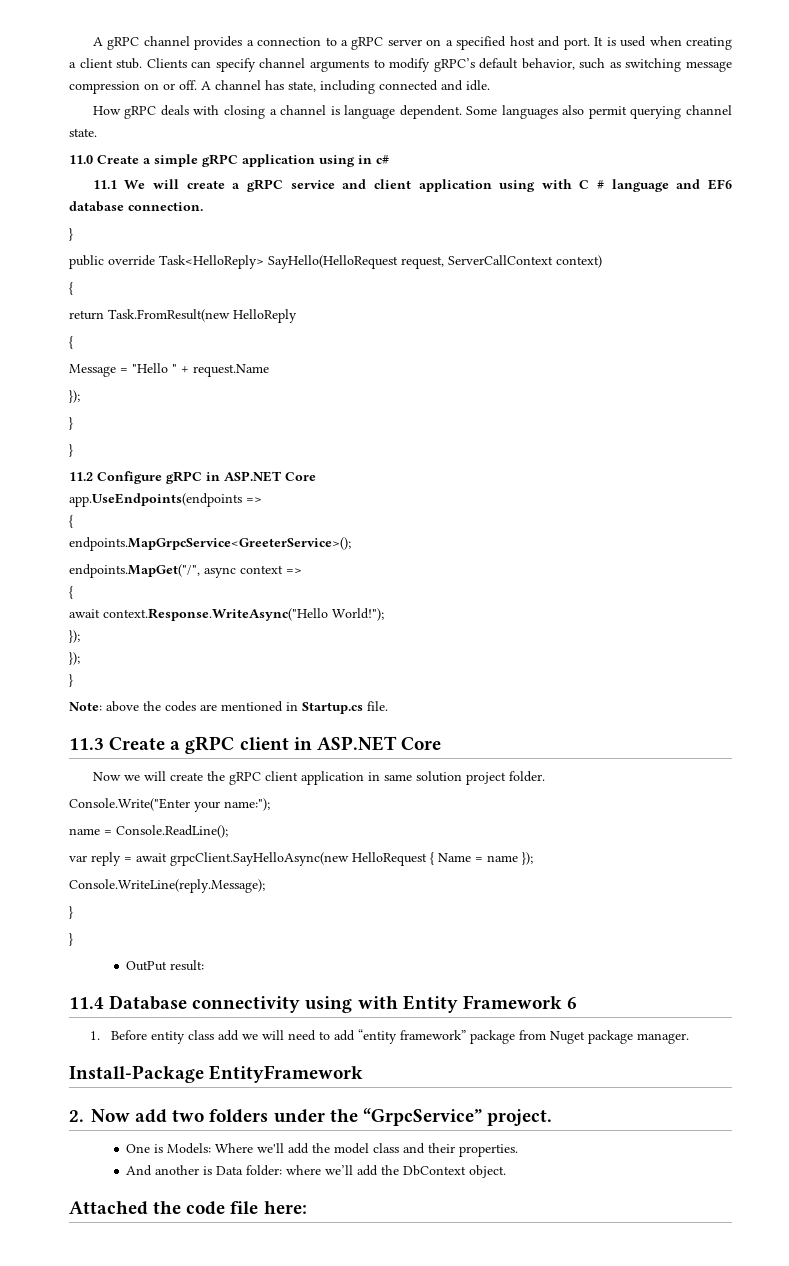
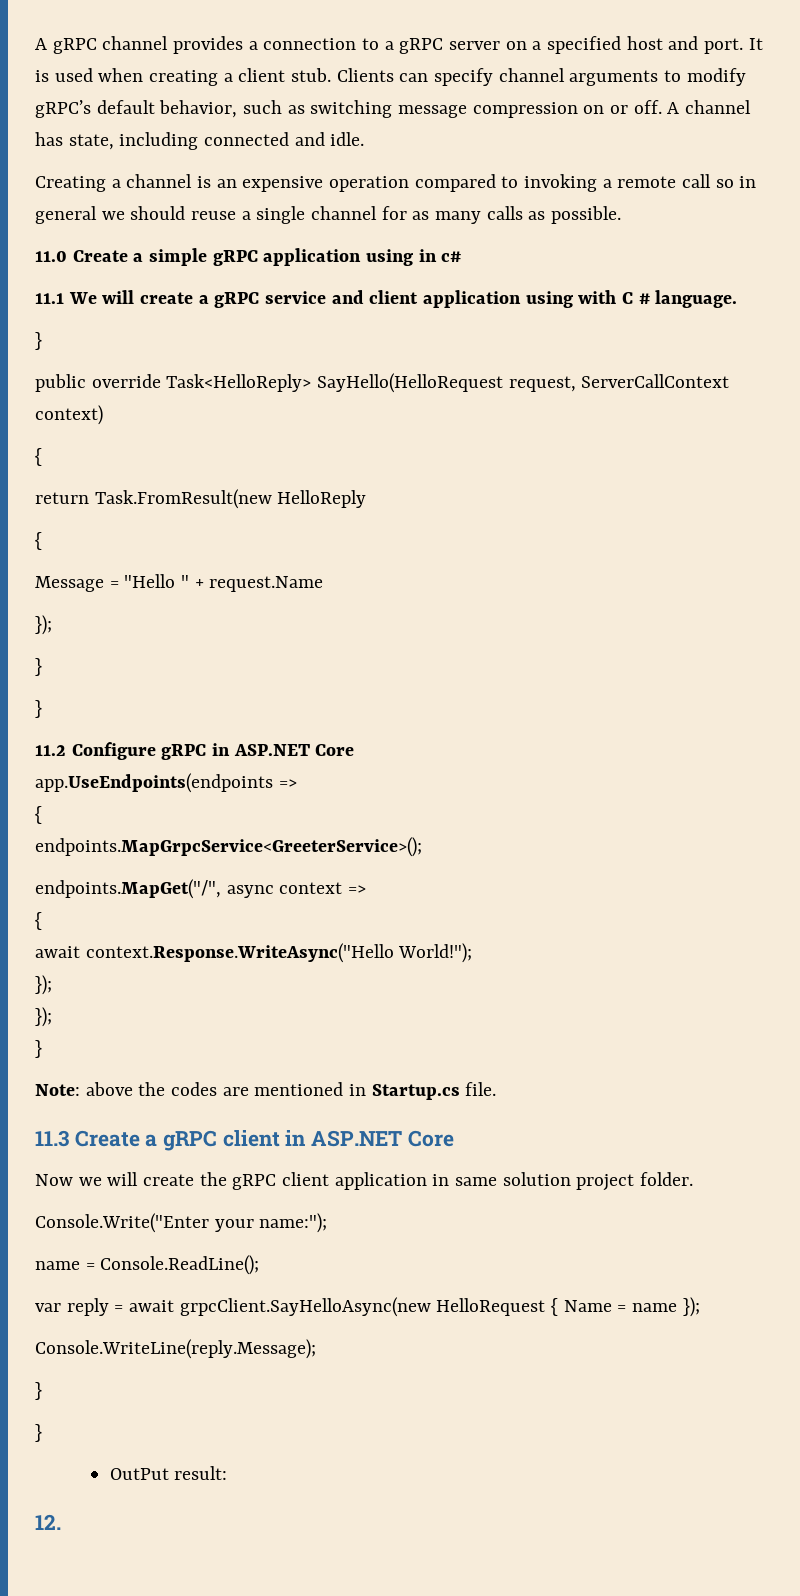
- How gRPC deals with closing a channel is language dependent. Some languages also permit querying channel state.
+ Creating a channel is an expensive operation compared to invoking a remote call so in general we should reuse a single channel for as many calls as possible.
- 11.1 We will create a gRPC service and client application using with C # language and EF6 database connection.
+ 11.1 We will create a gRPC service and client application using with C # language.
- 11.4 Database connectivity using with Entity Framework 6
- 1. Before entity class add we will need to add “entity framework” package from Nuget package manager.
- Install-Package EntityFramework
- 2. Now add two folders under the “GrpcService” project.
- One is Models: Where we'll add the model class and their properties.
- And another is Data folder: where we’ll add the DbContext object.
- Attached the code file here:
+ 12.

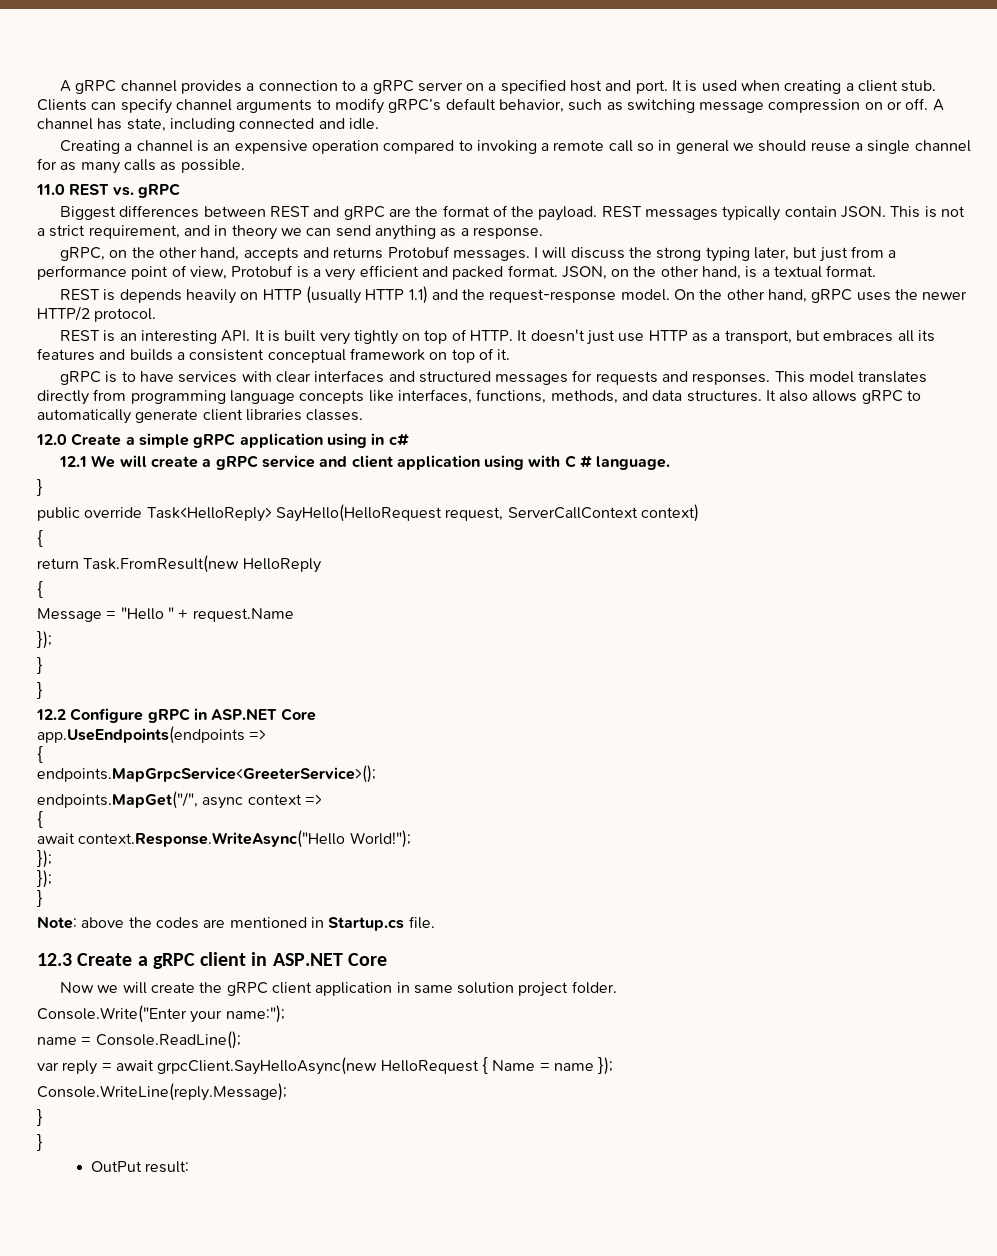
- 11.0 Create a simple gRPC application using in c#
+ 11.0 REST vs. gRPC
+ Biggest differences between REST and gRPC are the format of the payload. REST messages typically contain JSON. This is not a strict requirement, and in theory we can send anything as a response.
+ gRPC, on the other hand, accepts and returns Protobuf messages. I will discuss the strong typing later, but just from a performance point of view, Protobuf is a very efficient and packed format. JSON, on the other hand, is a textual format.
+ REST is depends heavily on HTTP (usually HTTP 1.1) and the request-response model. On the other hand, gRPC uses the newer HTTP/2 protocol.
+ REST is an interesting API. It is built very tightly on top of HTTP. It doesn't just use HTTP as a transport, but embraces all its features and builds a consistent conceptual framework on top of it.
+ gRPC is to have services with clear interfaces and structured messages for requests and responses. This model translates directly from programming language concepts like interfaces, functions, methods, and data structures. It also allows gRPC to automatically generate client libraries classes.
+ 12.0 Create a simple gRPC application using in c#
- 11.1 We will create a gRPC service and client application using with C # language.
+ 12.1 We will create a gRPC service and client application using with C # language.
- 11.2 Configure gRPC in ASP.NET Core
+ 12.2 Configure gRPC in ASP.NET Core
- 11.3 Create a gRPC client in ASP.NET Core
+ 12.3 Create a gRPC client in ASP.NET Core
- 12.

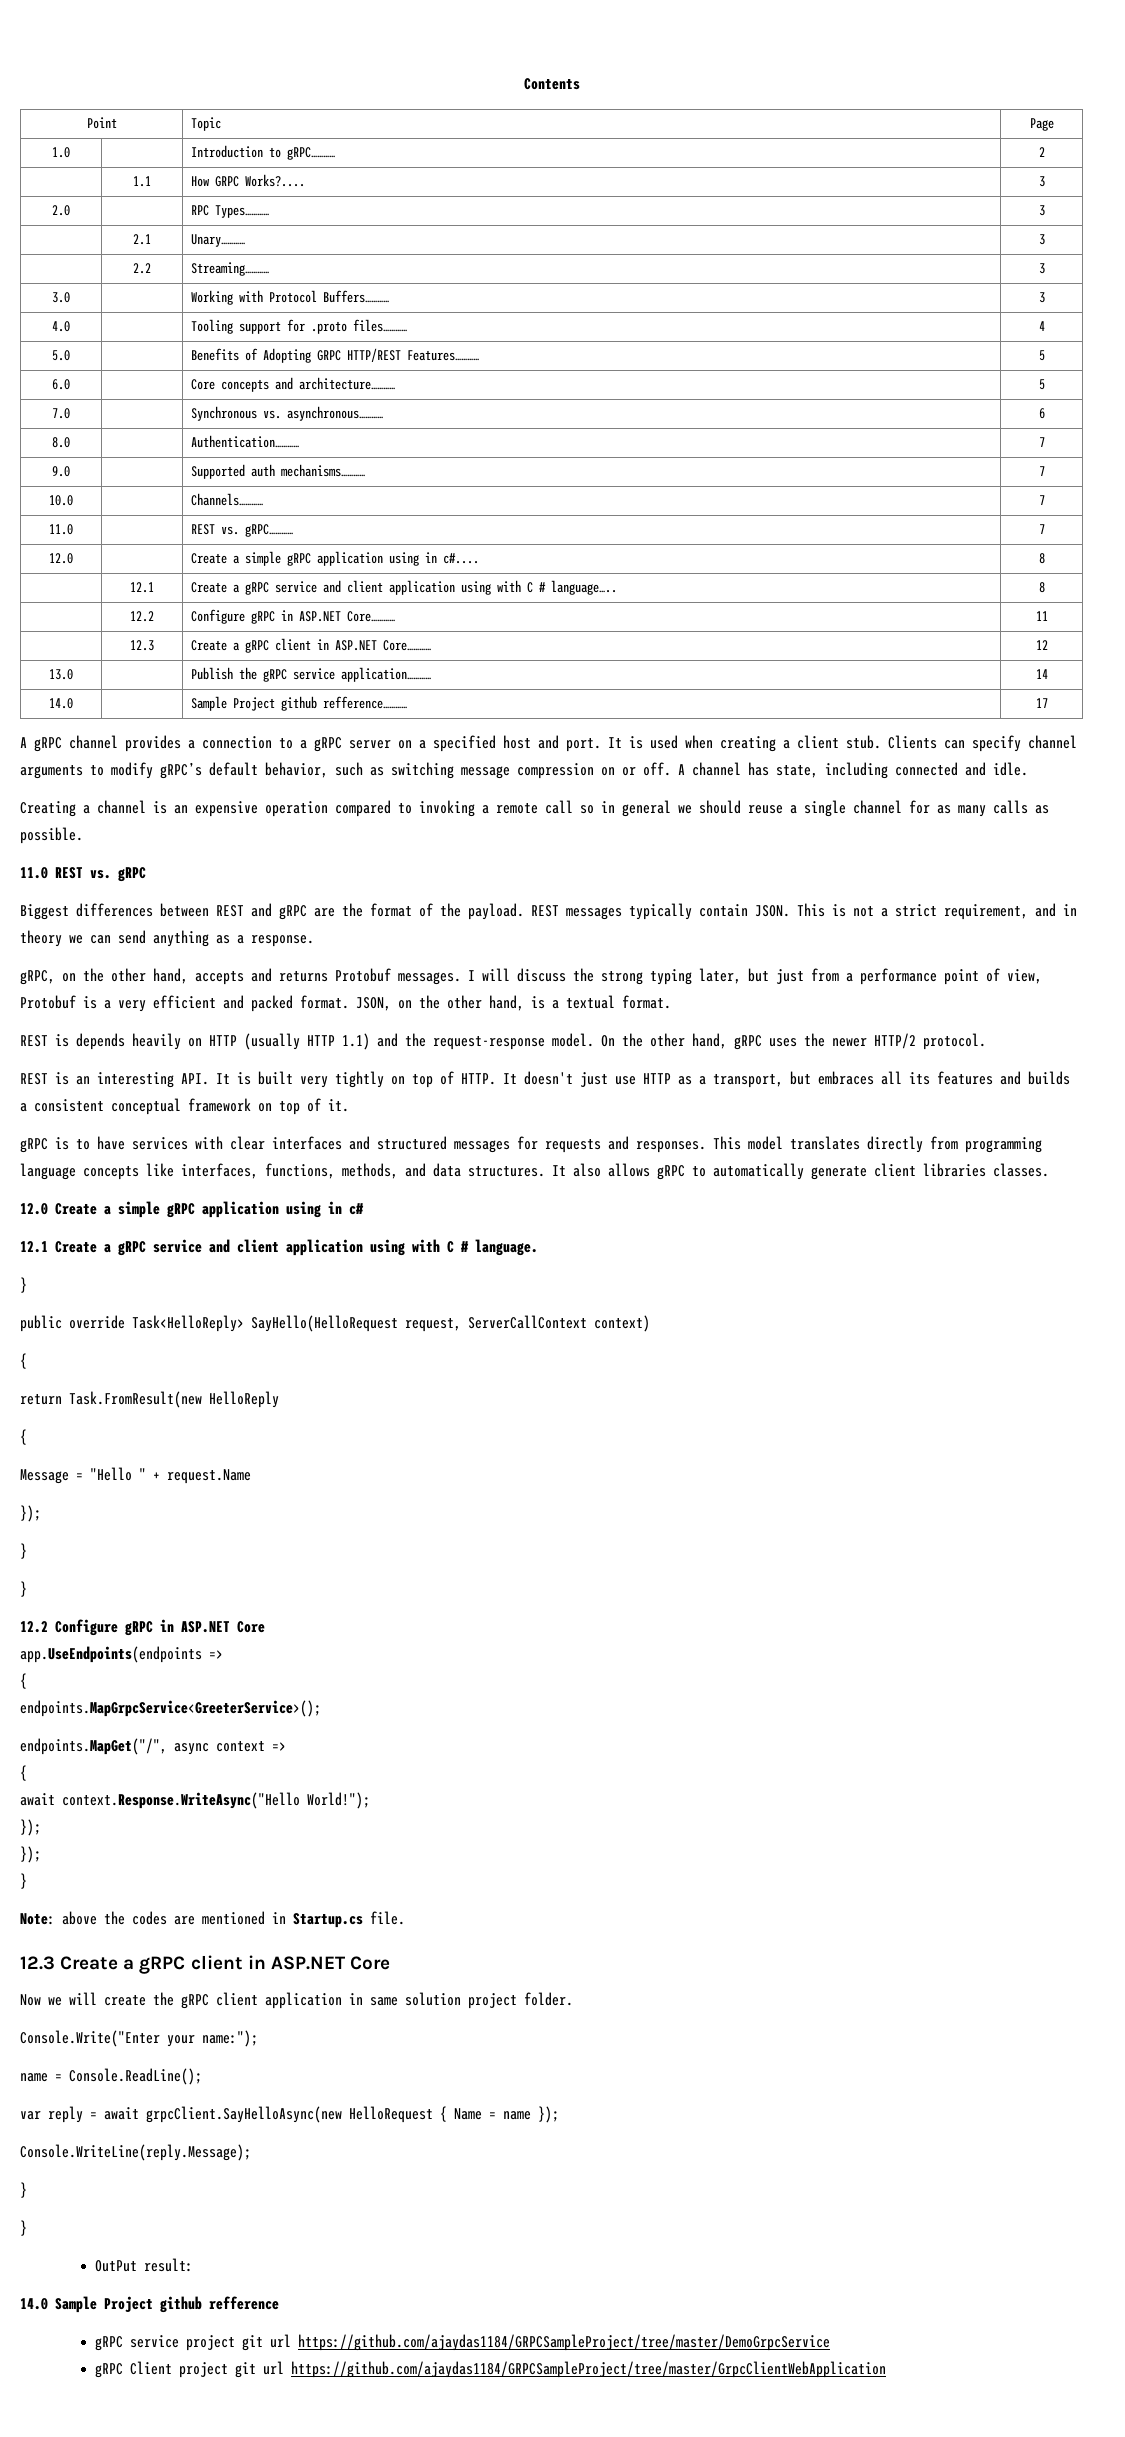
+ Contents
+ Point | Topic | Page
+ 1.0 | | Introduction to gRPC………… | 2
+ | 1.1 | How GRPC Works?.... | 3
+ 2.0 | | RPC Types………… | 3
+ | 2.1 | Unary………… | 3
+ | 2.2 | Streaming………… | 3
+ 3.0 | | Working with Protocol Buffers………… | 3
+ 4.0 | | Tooling support for .proto files………… | 4
+ 5.0 | | Benefits of Adopting GRPC HTTP/REST Features………… | 5
+ 6.0 | | Core concepts and architecture………… | 5
+ 7.0 | | Synchronous vs. asynchronous………… | 6
+ 8.0 | | Authentication………… | 7
+ 9.0 | | Supported auth mechanisms………… | 7
+ 10.0 | | Channels………… | 7
+ 11.0 | | REST vs. gRPC………… | 7
+ 12.0 | | Create a simple gRPC application using in c#.... | 8
+ | 12.1 | Create a gRPC service and client application using with C # language….. | 8
+ | 12.2 | Configure gRPC in ASP.NET Core………… | 11
+ | 12.3 | Create a gRPC client in ASP.NET Core………… | 12
+ 13.0 | | Publish the gRPC service application………… | 14
+ 14.0 | | Sample Project github refference………… | 17
- 12.1 We will create a gRPC service and client application using with C # language.
+ 12.1 Create a gRPC service and client application using with C # language.
+ 14.0 Sample Project github refference
+ gRPC service project git url https://github.com/ajaydas1184/GRPCSampleProject/tree/master/DemoGrpcService
+ gRPC Client project git url https://github.com/ajaydas1184/GRPCSampleProject/tree/master/GrpcClientWebApplication

